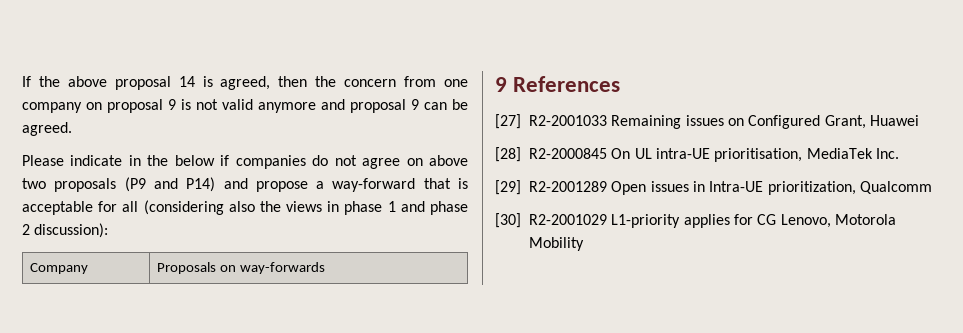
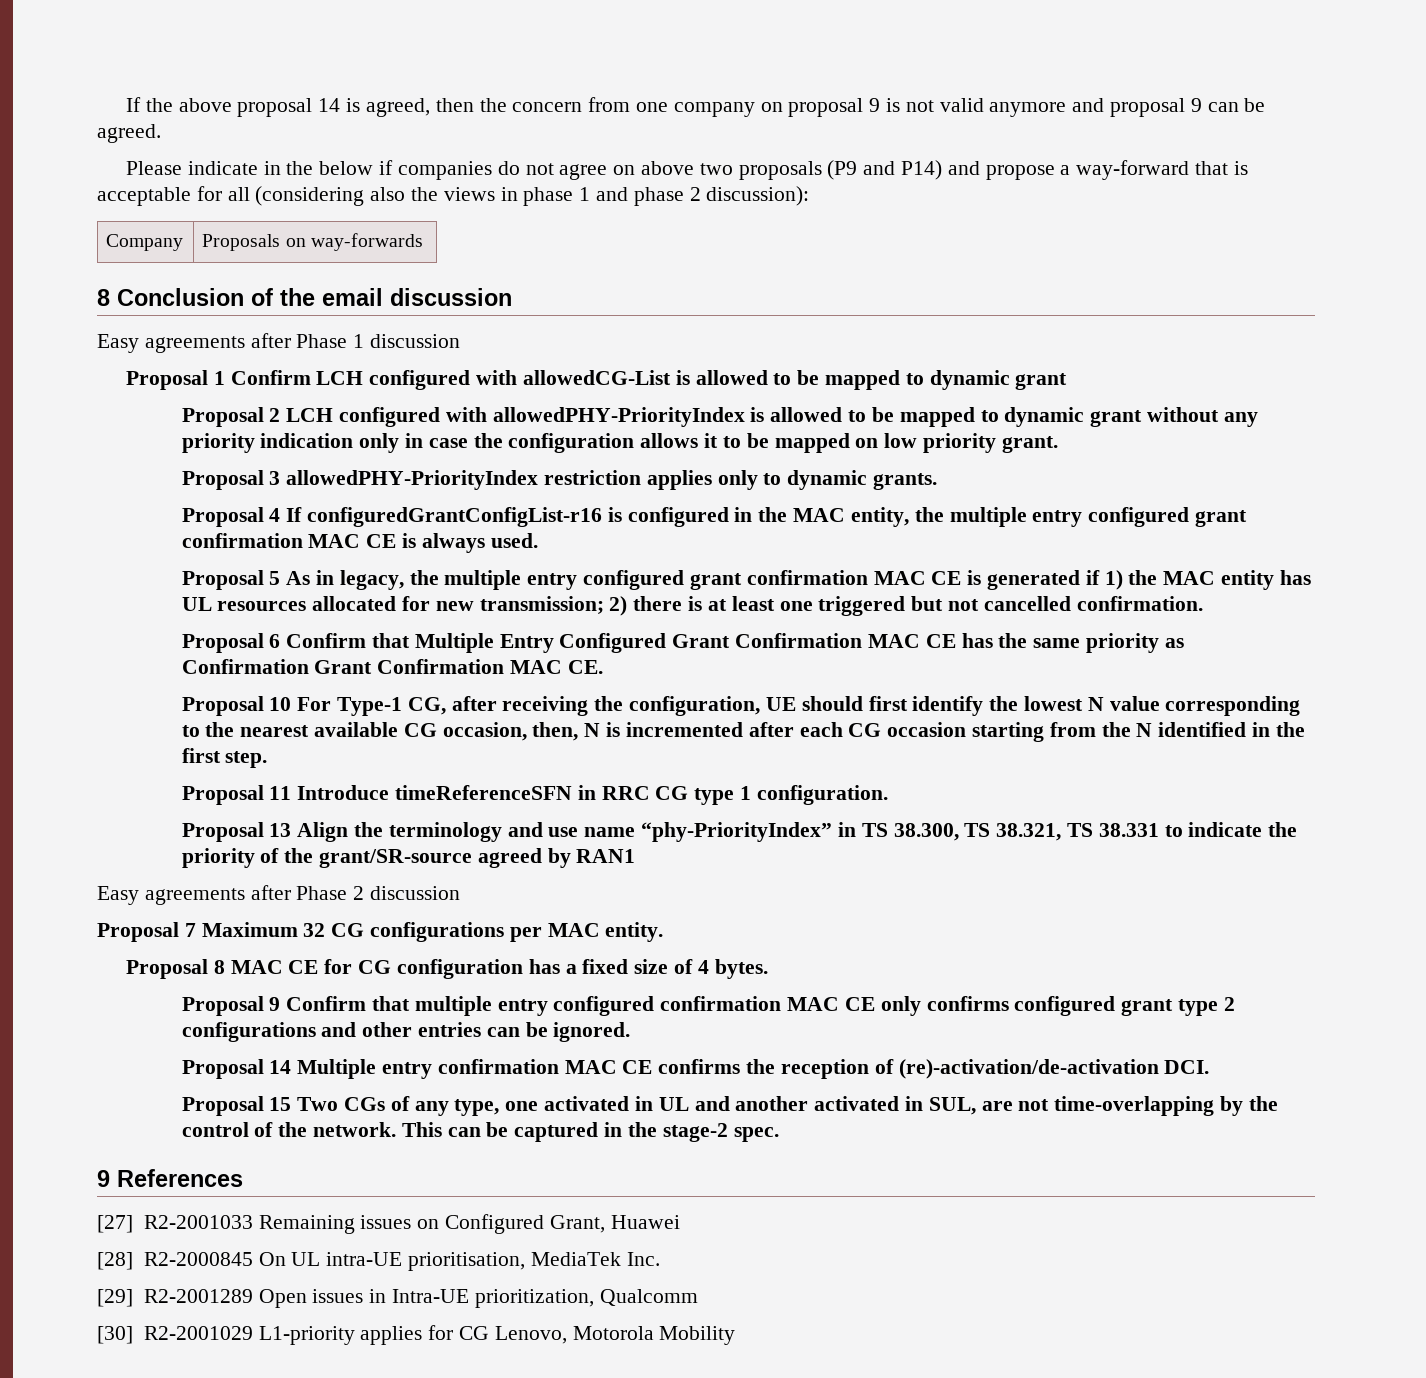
+ 8 Conclusion of the email discussion
+ Easy agreements after Phase 1 discussion
+ Proposal 1 Confirm LCH configured with allowedCG-List is allowed to be mapped to dynamic grant
+ Proposal 2 LCH configured with allowedPHY-PriorityIndex is allowed to be mapped to dynamic grant without any priority indication only in case the configuration allows it to be mapped on low priority grant.
+ Proposal 3 allowedPHY-PriorityIndex restriction applies only to dynamic grants.
+ Proposal 4 If configuredGrantConfigList-r16 is configured in the MAC entity, the multiple entry configured grant confirmation MAC CE is always used.
+ Proposal 5 As in legacy, the multiple entry configured grant confirmation MAC CE is generated if 1) the MAC entity has UL resources allocated for new transmission; 2) there is at least one triggered but not cancelled confirmation.
+ Proposal 6 Confirm that Multiple Entry Configured Grant Confirmation MAC CE has the same priority as Confirmation Grant Confirmation MAC CE.
+ Proposal 10 For Type-1 CG, after receiving the configuration, UE should first identify the lowest N value corresponding to the nearest available CG occasion, then, N is incremented after each CG occasion starting from the N identified in the first step.
+ Proposal 11 Introduce timeReferenceSFN in RRC CG type 1 configuration.
+ Proposal 13 Align the terminology and use name “phy-PriorityIndex” in TS 38.300, TS 38.321, TS 38.331 to indicate the priority of the grant/SR-source agreed by RAN1
+ Easy agreements after Phase 2 discussion
+ Proposal 7 Maximum 32 CG configurations per MAC entity.
+ Proposal 8 MAC CE for CG configuration has a fixed size of 4 bytes.
+ Proposal 9 Confirm that multiple entry configured confirmation MAC CE only confirms configured grant type 2 configurations and other entries can be ignored.
+ Proposal 14 Multiple entry confirmation MAC CE confirms the reception of (re)-activation/de-activation DCI.
+ Proposal 15 Two CGs of any type, one activated in UL and another activated in SUL, are not time-overlapping by the control of the network. This can be captured in the stage-2 spec.

